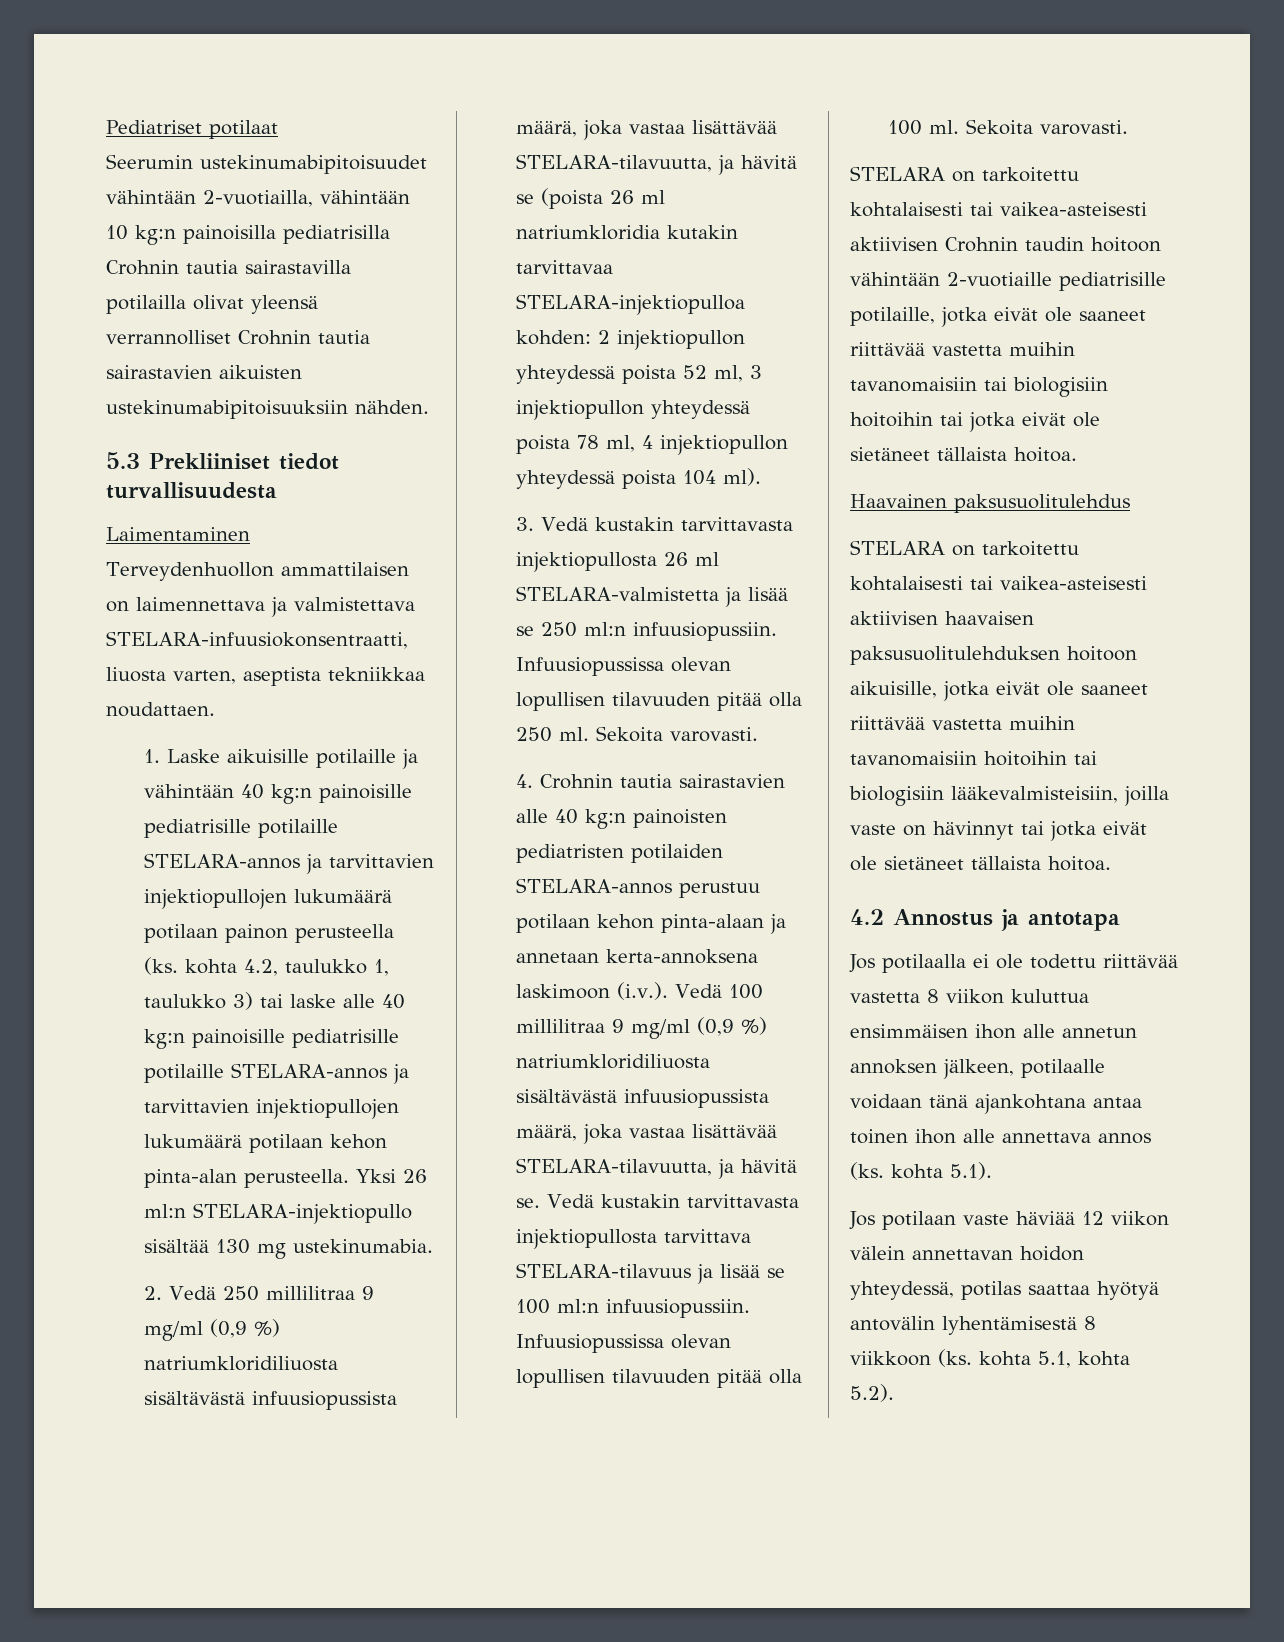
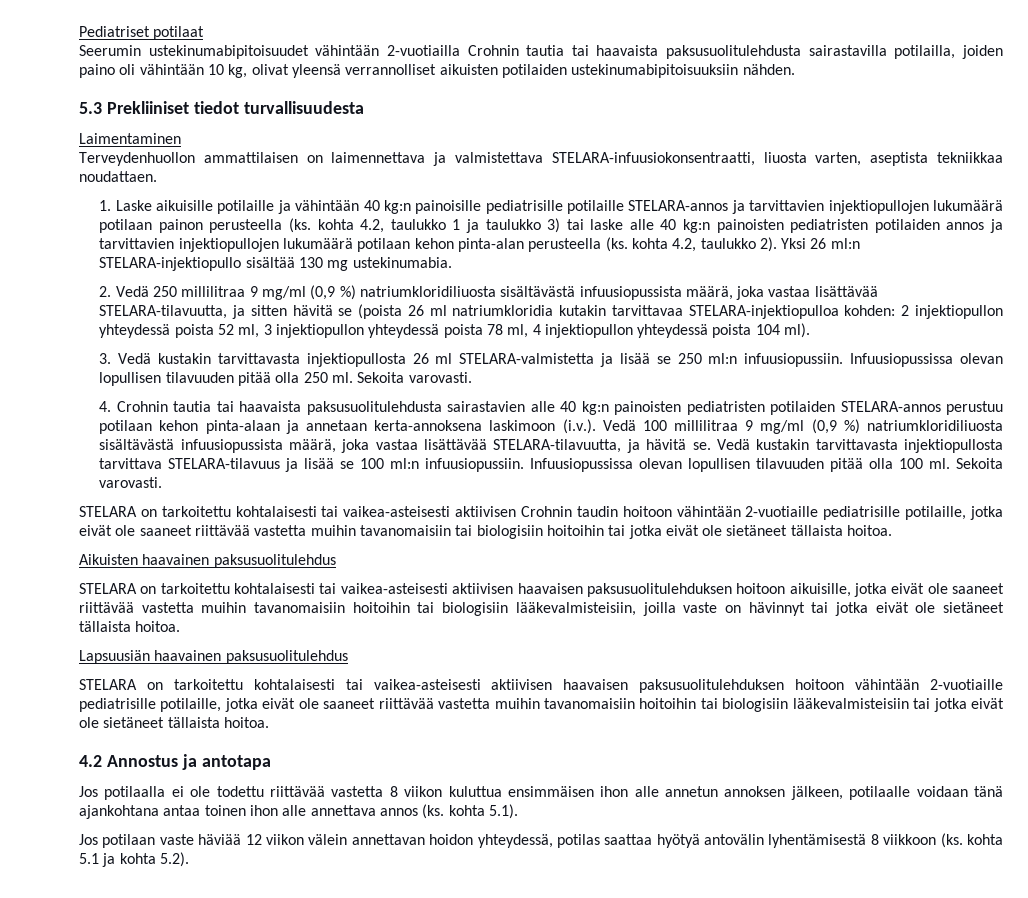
- Seerumin ustekinumabipitoisuudet vähintään 2-vuotiailla, vähintään 10 kg:n painoisilla pediatrisilla Crohnin tautia sairastavilla potilailla olivat yleensä verrannolliset Crohnin tautia sairastavien aikuisten ustekinumabipitoisuuksiin nähden.
+ Seerumin ustekinumabipitoisuudet vähintään 2-vuotiailla Crohnin tautia tai haavaista paksusuolitulehdusta sairastavilla potilailla, joiden paino oli vähintään 10 kg, olivat yleensä verrannolliset aikuisten potilaiden ustekinumabipitoisuuksiin nähden.
- 1. Laske aikuisille potilaille ja vähintään 40 kg:n painoisille pediatrisille potilaille STELARA-annos ja tarvittavien injektiopullojen lukumäärä potilaan painon perusteella (ks. kohta 4.2, taulukko 1, taulukko 3) tai laske alle 40 kg:n painoisille pediatrisille potilaille STELARA-annos ja tarvittavien injektiopullojen lukumäärä potilaan kehon pinta-alan perusteella.
+ 1. Laske aikuisille potilaille ja vähintään 40 kg:n painoisille pediatrisille potilaille STELARA-annos ja tarvittavien injektiopullojen lukumäärä potilaan painon perusteella (ks. kohta 4.2, taulukko 1 ja taulukko 3) tai laske alle 40 kg:n painoisten pediatristen potilaiden annos ja tarvittavien injektiopullojen lukumäärä potilaan kehon pinta-alan perusteella (ks. kohta 4.2, taulukko 2).
- 2. Vedä 250 millilitraa 9 mg/ml (0,9 %) natriumkloridiliuosta sisältävästä infuusiopussista määrä, joka vastaa lisättävää STELARA-tilavuutta, ja hävitä se (poista 26 ml natriumkloridia kutakin tarvittavaa STELARA-injektiopulloa kohden: 2 injektiopullon yhteydessä poista 52 ml, 3 injektiopullon yhteydessä poista 78 ml, 4 injektiopullon yhteydessä poista 104 ml).
+ 2. Vedä 250 millilitraa 9 mg/ml (0,9 %) natriumkloridiliuosta sisältävästä infuusiopussista määrä, joka vastaa lisättävää STELARA-tilavuutta, ja sitten hävitä se (poista 26 ml natriumkloridia kutakin tarvittavaa STELARA-injektiopulloa kohden: 2 injektiopullon yhteydessä poista 52 ml, 3 injektiopullon yhteydessä poista 78 ml, 4 injektiopullon yhteydessä poista 104 ml).
- 4. Crohnin tautia sairastavien alle 40 kg:n painoisten pediatristen potilaiden STELARA-annos perustuu potilaan kehon pinta-alaan ja annetaan kerta-annoksena laskimoon (i.v.). Vedä 100 millilitraa 9 mg/ml (0,9 %) natriumkloridiliuosta sisältävästä infuusiopussista määrä, joka vastaa lisättävää STELARA-tilavuutta, ja hävitä se.
+ 4. Crohnin tautia tai haavaista paksusuolitulehdusta sairastavien alle 40 kg:n painoisten pediatristen potilaiden STELARA-annos perustuu potilaan kehon pinta-alaan ja annetaan kerta-annoksena laskimoon (i.v.). Vedä 100 millilitraa 9 mg/ml (0,9 %) natriumkloridiliuosta sisältävästä infuusiopussista määrä, joka vastaa lisättävää STELARA-tilavuutta, ja hävitä se.
- Haavainen paksusuolitulehdus
+ Aikuisten haavainen paksusuolitulehdus
+ Lapsuusiän haavainen paksusuolitulehdus
+ STELARA on tarkoitettu kohtalaisesti tai vaikea-asteisesti aktiivisen haavaisen paksusuolitulehduksen hoitoon vähintään 2-vuotiaille pediatrisille potilaille, jotka eivät ole saaneet riittävää vastetta muihin tavanomaisiin hoitoihin tai biologisiin lääkevalmisteisiin tai jotka eivät ole sietäneet tällaista hoitoa.
- Jos potilaan vaste häviää 12 viikon välein annettavan hoidon yhteydessä, potilas saattaa hyötyä antovälin lyhentämisestä 8 viikkoon (ks. kohta 5.1, kohta 5.2).
+ Jos potilaan vaste häviää 12 viikon välein annettavan hoidon yhteydessä, potilas saattaa hyötyä antovälin lyhentämisestä 8 viikkoon (ks. kohta 5.1 ja kohta 5.2).

